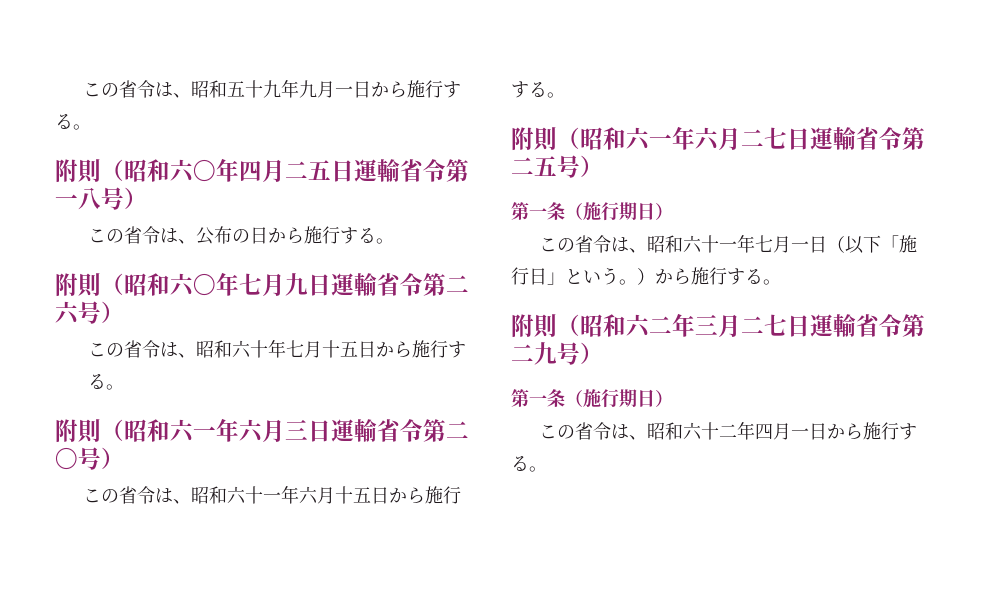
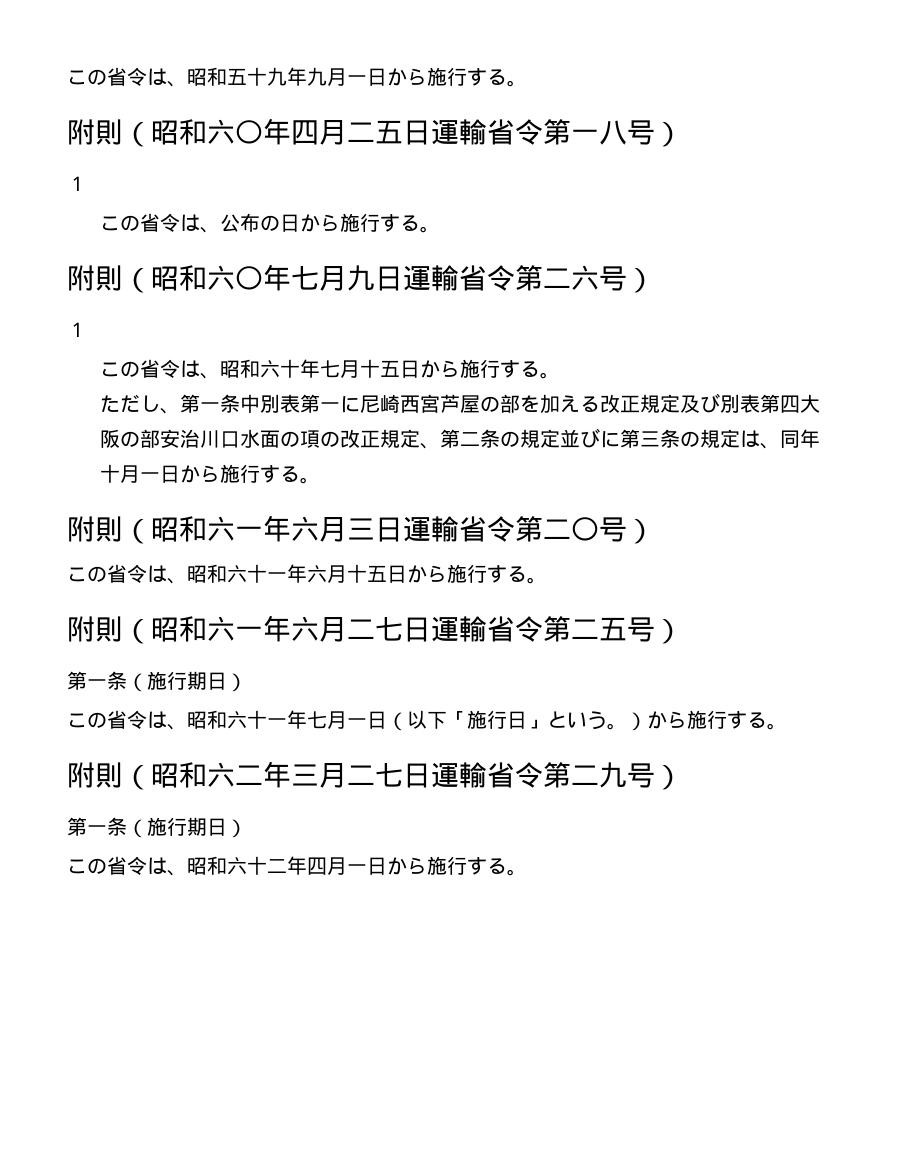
  附則（昭和六〇年四月二五日運輸省令第一八号）
+ １
  附則（昭和六〇年七月九日運輸省令第二六号）
+ １
+ ただし、第一条中別表第一に尼崎西宮芦屋の部を加える改正規定及び別表第四大阪の部安治川口水面の項の改正規定、第二条の規定並びに第三条の規定は、同年十月一日から施行する。

